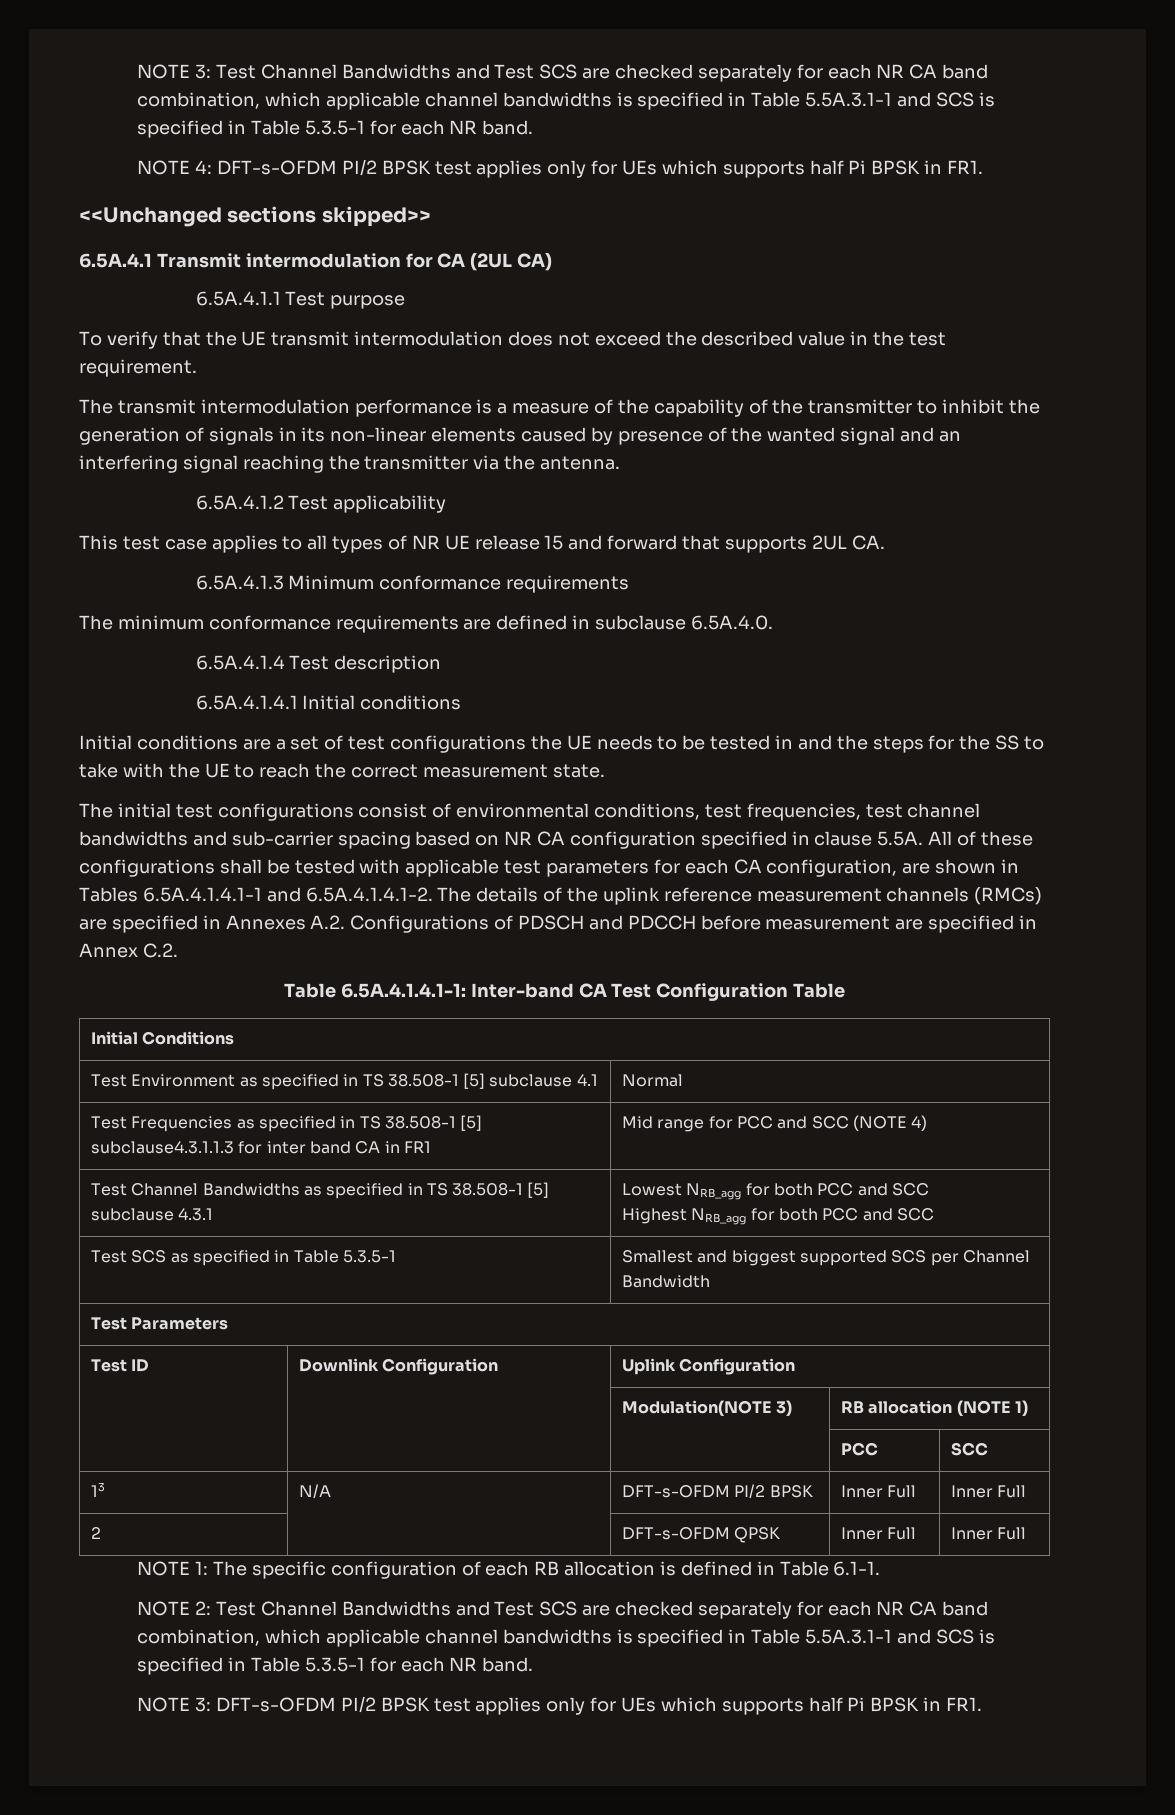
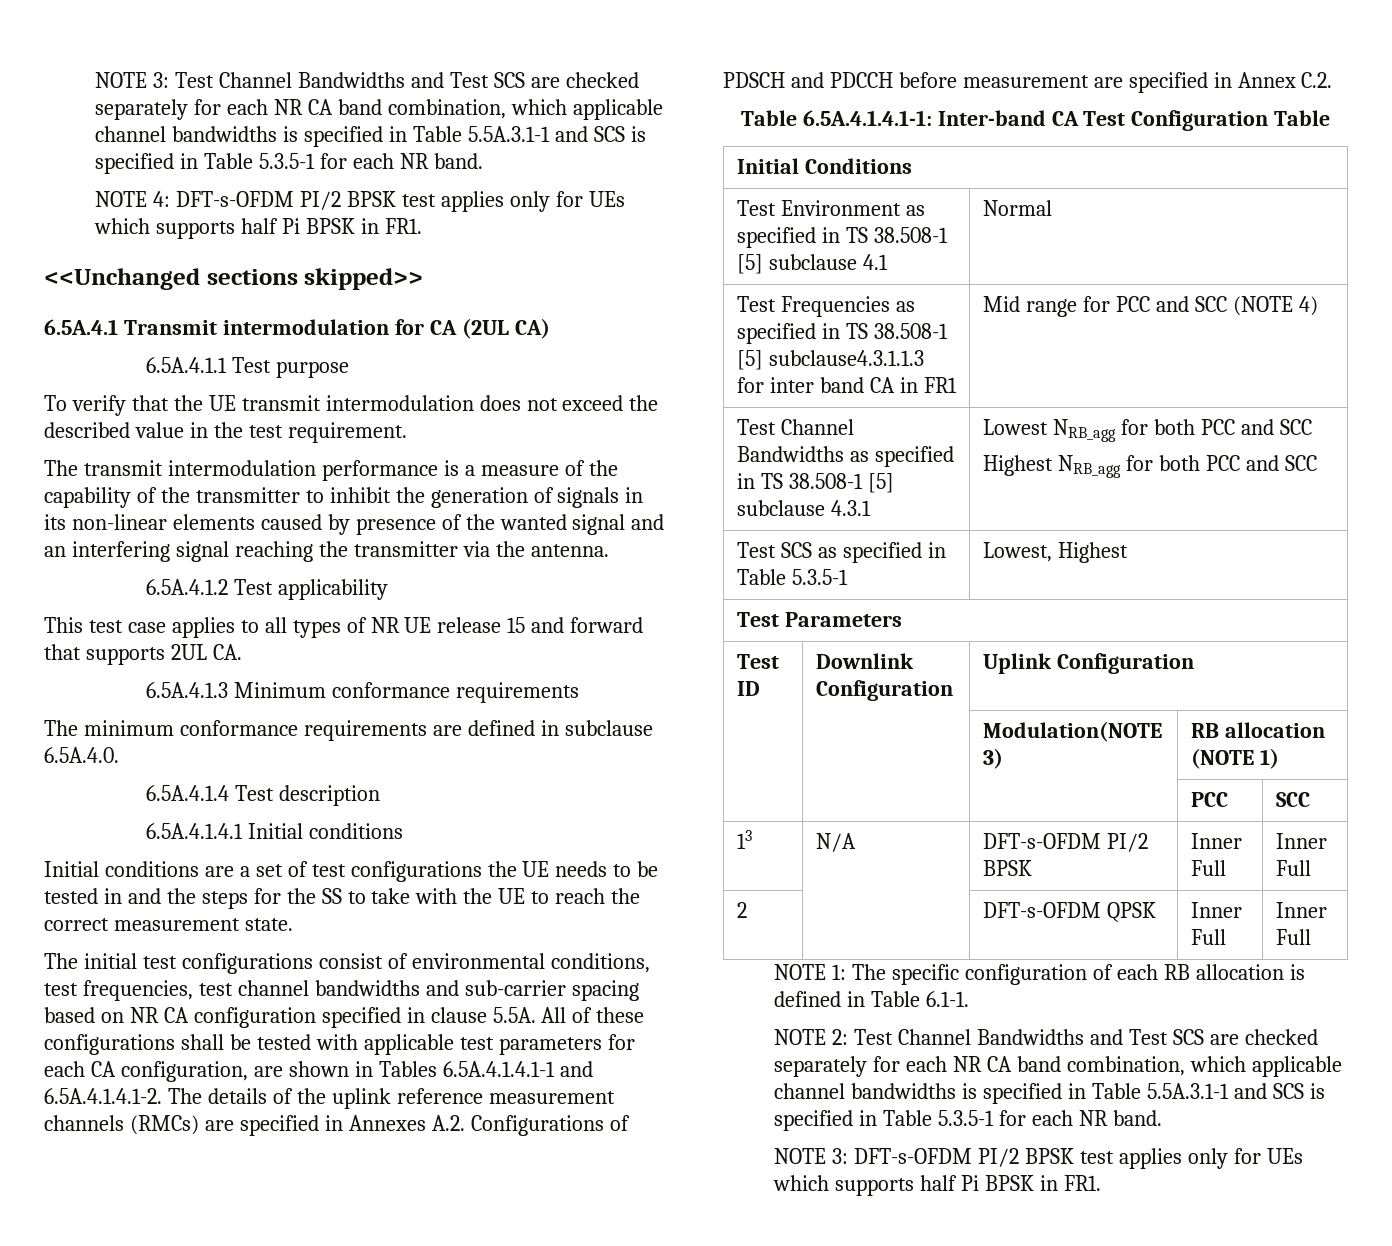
- Test SCS as specified in Table 5.3.5-1 | Smallest and biggest supported SCS per Channel Bandwidth
+ Test SCS as specified in Table 5.3.5-1 | Lowest, Highest

